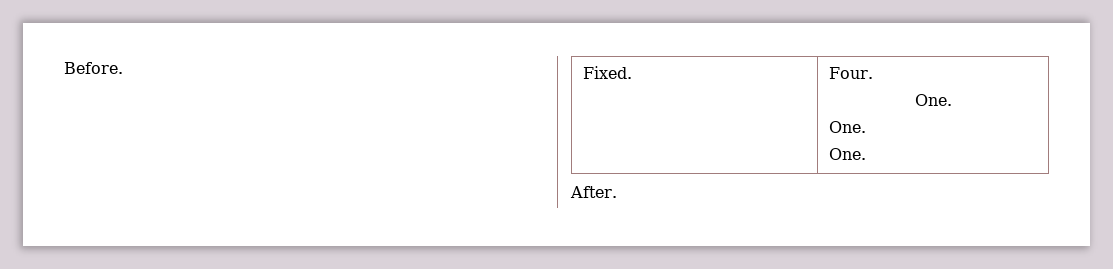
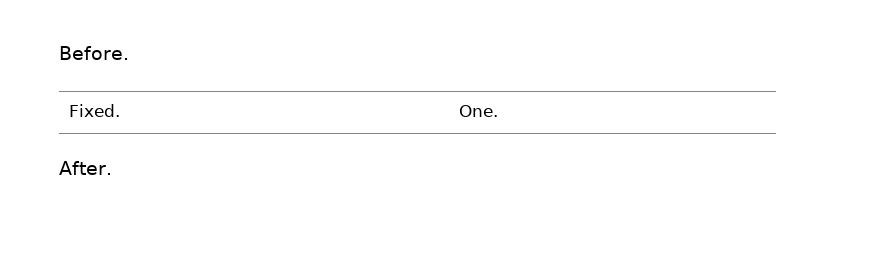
- Fixed. | Four.
- One.
- One.
- One.
+ Fixed. | One.

